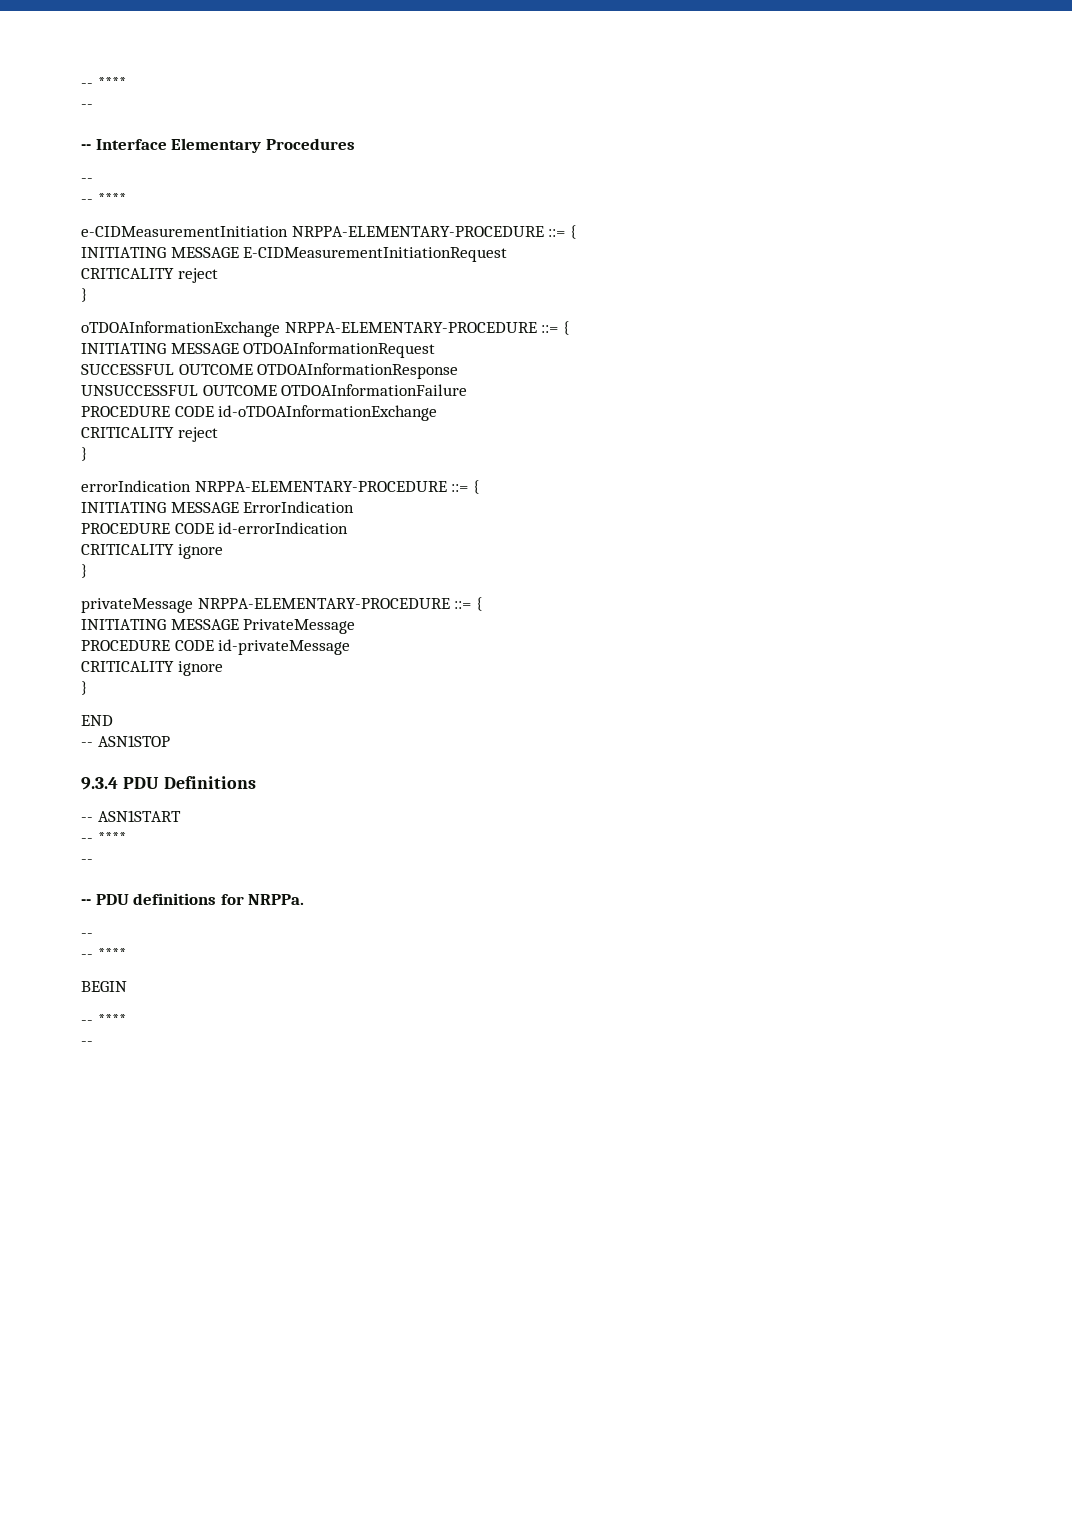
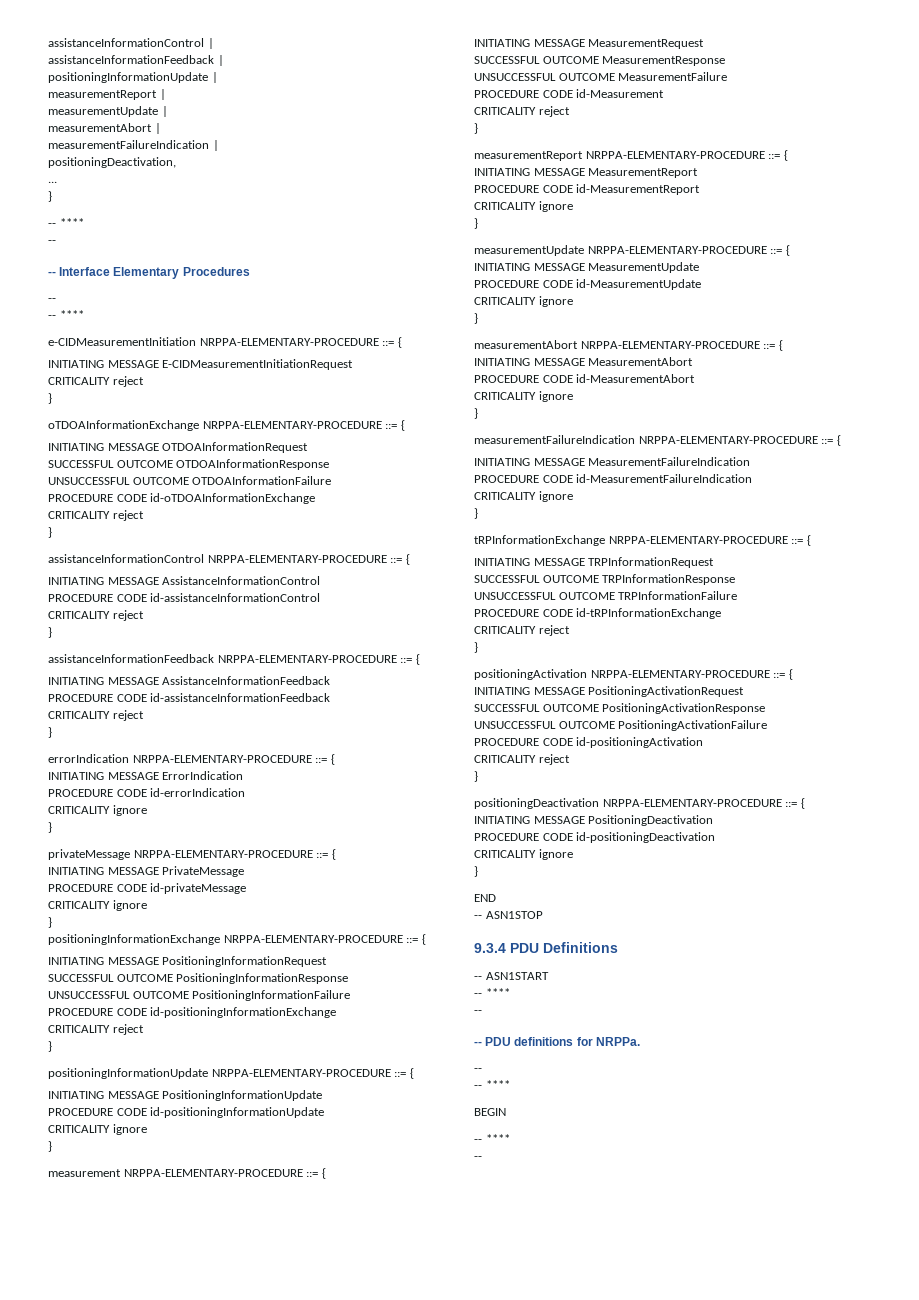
+ assistanceInformationControl |
+ assistanceInformationFeedback |
+ positioningInformationUpdate |
+ measurementReport |
+ measurementUpdate |
+ measurementAbort |
+ measurementFailureIndication |
+ positioningDeactivation,
+ ...
+ }
+ assistanceInformationControl NRPPA-ELEMENTARY-PROCEDURE ::= {
+ INITIATING MESSAGE AssistanceInformationControl
+ PROCEDURE CODE id-assistanceInformationControl
+ CRITICALITY reject
+ }
+ assistanceInformationFeedback NRPPA-ELEMENTARY-PROCEDURE ::= {
+ INITIATING MESSAGE AssistanceInformationFeedback
+ PROCEDURE CODE id-assistanceInformationFeedback
+ CRITICALITY reject
+ }
+ positioningInformationExchange NRPPA-ELEMENTARY-PROCEDURE ::= {
+ INITIATING MESSAGE PositioningInformationRequest
+ SUCCESSFUL OUTCOME PositioningInformationResponse
+ UNSUCCESSFUL OUTCOME PositioningInformationFailure
+ PROCEDURE CODE id-positioningInformationExchange
+ CRITICALITY reject
+ }
+ positioningInformationUpdate NRPPA-ELEMENTARY-PROCEDURE ::= {
+ INITIATING MESSAGE PositioningInformationUpdate
+ PROCEDURE CODE id-positioningInformationUpdate
+ CRITICALITY ignore
+ }
+ measurement NRPPA-ELEMENTARY-PROCEDURE ::= {
+ INITIATING MESSAGE MeasurementRequest
+ SUCCESSFUL OUTCOME MeasurementResponse
+ UNSUCCESSFUL OUTCOME MeasurementFailure
+ PROCEDURE CODE id-Measurement
+ CRITICALITY reject
+ }
+ measurementReport NRPPA-ELEMENTARY-PROCEDURE ::= {
+ INITIATING MESSAGE MeasurementReport
+ PROCEDURE CODE id-MeasurementReport
+ CRITICALITY ignore
+ }
+ measurementUpdate NRPPA-ELEMENTARY-PROCEDURE ::= {
+ INITIATING MESSAGE MeasurementUpdate
+ PROCEDURE CODE id-MeasurementUpdate
+ CRITICALITY ignore
+ }
+ measurementAbort NRPPA-ELEMENTARY-PROCEDURE ::= {
+ INITIATING MESSAGE MeasurementAbort
+ PROCEDURE CODE id-MeasurementAbort
+ CRITICALITY ignore
+ }
+ measurementFailureIndication NRPPA-ELEMENTARY-PROCEDURE ::= {
+ INITIATING MESSAGE MeasurementFailureIndication
+ PROCEDURE CODE id-MeasurementFailureIndication
+ CRITICALITY ignore
+ }
+ tRPInformationExchange NRPPA-ELEMENTARY-PROCEDURE ::= {
+ INITIATING MESSAGE TRPInformationRequest
+ SUCCESSFUL OUTCOME TRPInformationResponse
+ UNSUCCESSFUL OUTCOME TRPInformationFailure
+ PROCEDURE CODE id-tRPInformationExchange
+ CRITICALITY reject
+ }
+ positioningActivation NRPPA-ELEMENTARY-PROCEDURE ::= {
+ INITIATING MESSAGE PositioningActivationRequest
+ SUCCESSFUL OUTCOME PositioningActivationResponse
+ UNSUCCESSFUL OUTCOME PositioningActivationFailure
+ PROCEDURE CODE id-positioningActivation
+ CRITICALITY reject
+ }
+ positioningDeactivation NRPPA-ELEMENTARY-PROCEDURE ::= {
+ INITIATING MESSAGE PositioningDeactivation
+ PROCEDURE CODE id-positioningDeactivation
+ CRITICALITY ignore
+ }

